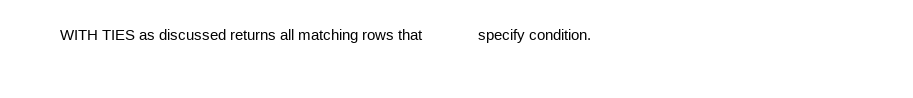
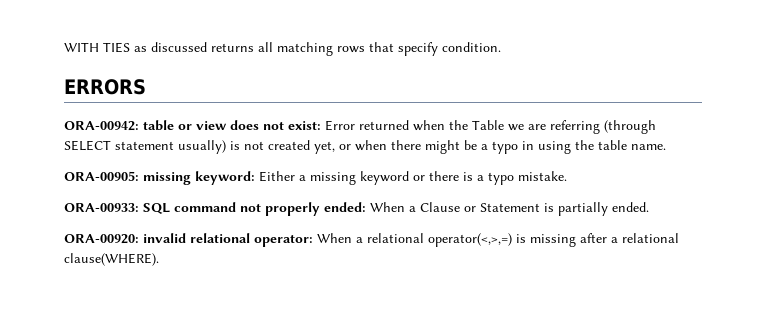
+ ERRORS
+ ORA-00942: table or view does not exist: Error returned when the Table we are referring (through SELECT statement usually) is not created yet, or when there might be a typo in using the table name.
+ ORA-00905: missing keyword: Either a missing keyword or there is a typo mistake.
+ ORA-00933: SQL command not properly ended: When a Clause or Statement is partially ended.
+ ORA-00920: invalid relational operator: When a relational operator(<,>,=) is missing after a relational clause(WHERE).

